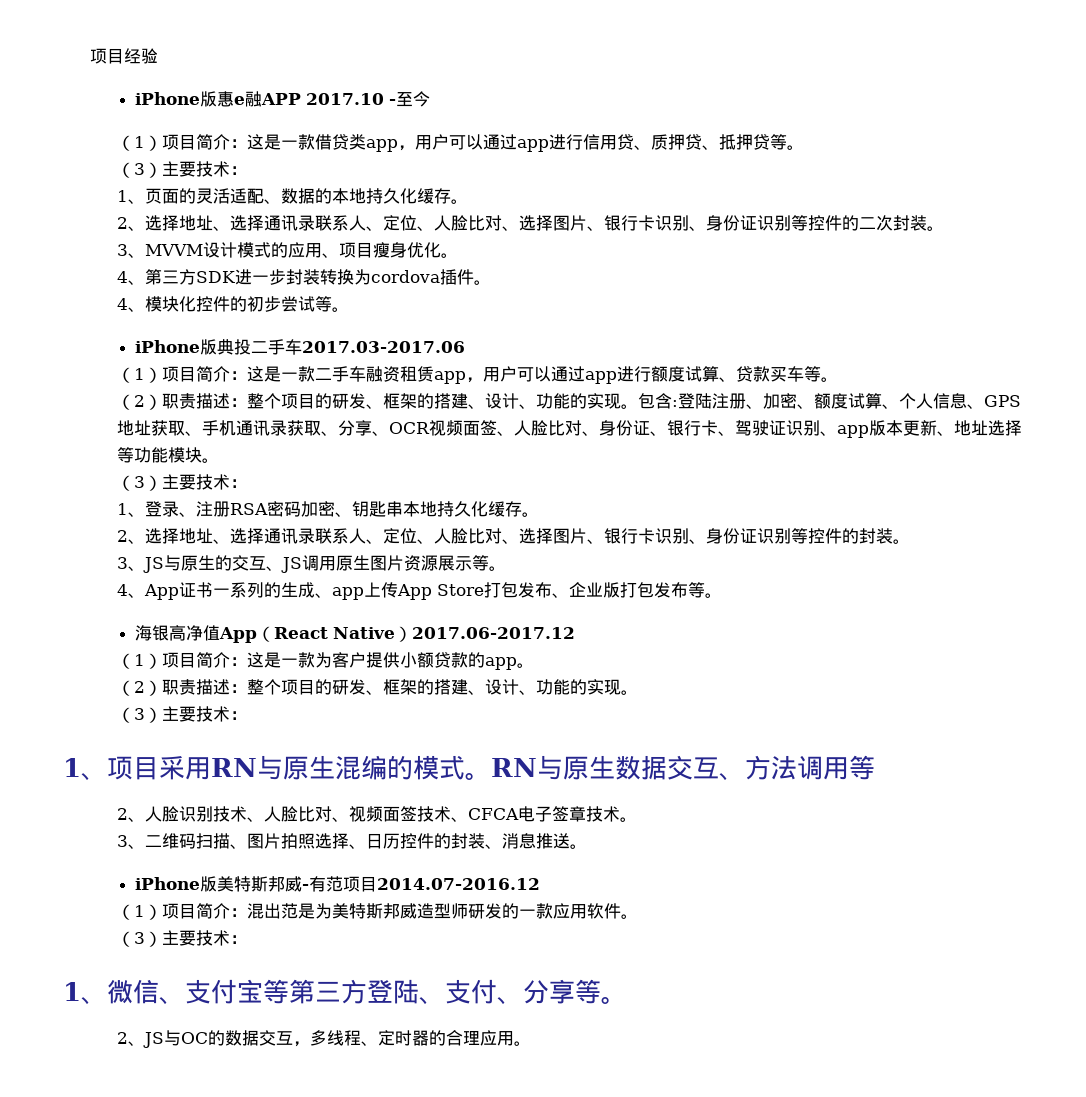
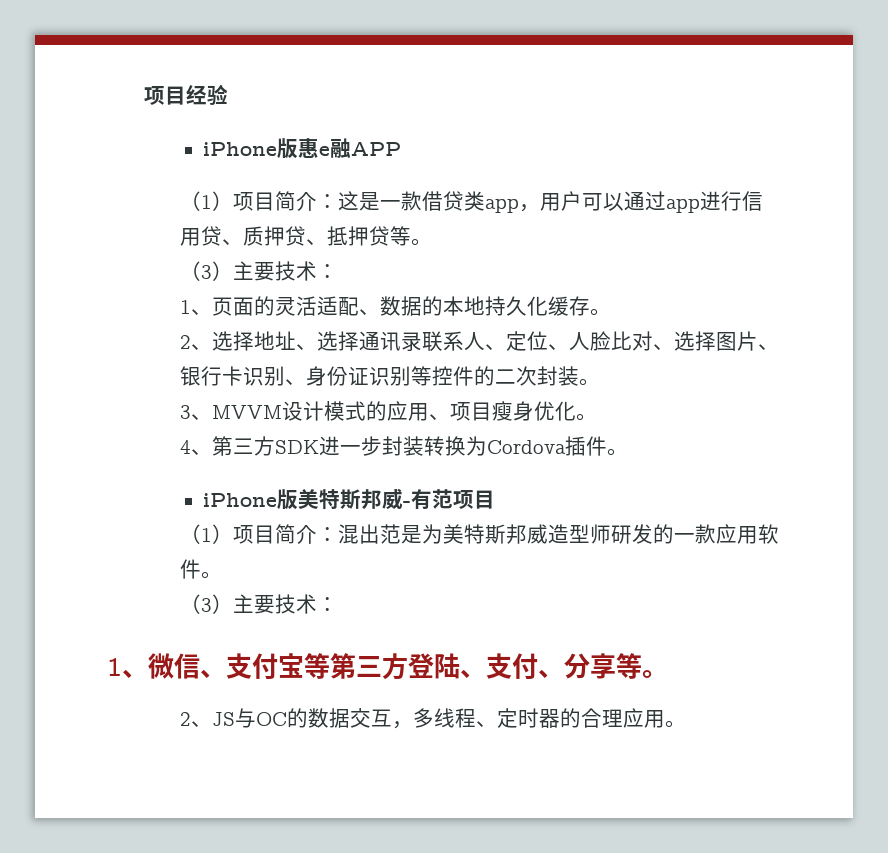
- iPhone版惠e融APP 2017.10 -至今
+ iPhone版惠e融APP
- 4、第三方SDK进一步封装转换为cordova插件。
+ 4、第三方SDK进一步封装转换为Cordova插件。
- 4、模块化控件的初步尝试等。
- iPhone版典投二手车2017.03-2017.06
- （1）项目简介：这是一款二手车融资租赁app，用户可以通过app进行额度试算、贷款买车等。
- （2）职责描述：整个项目的研发、框架的搭建、设计、功能的实现。包含:登陆注册、加密、额度试算、个人信息、GPS地址获取、手机通讯录获取、分享、OCR视频面签、人脸比对、身份证、银行卡、驾驶证识别、app版本更新、地址选择等功能模块。
- （3）主要技术：
- 1、登录、注册RSA密码加密、钥匙串本地持久化缓存。
- 2、选择地址、选择通讯录联系人、定位、人脸比对、选择图片、银行卡识别、身份证识别等控件的封装。
- 3、JS与原生的交互、JS调用原生图片资源展示等。
- 4、App证书一系列的生成、app上传App Store打包发布、企业版打包发布等。
- 海银高净值App（React Native）2017.06-2017.12
- （1）项目简介：这是一款为客户提供小额贷款的app。
- （2）职责描述：整个项目的研发、框架的搭建、设计、功能的实现。
- （3）主要技术：
- 1、项目采用RN与原生混编的模式。RN与原生数据交互、方法调用等
- 2、人脸识别技术、人脸比对、视频面签技术、CFCA电子签章技术。
- 3、二维码扫描、图片拍照选择、日历控件的封装、消息推送。
- iPhone版美特斯邦威-有范项目2014.07-2016.12
+ iPhone版美特斯邦威-有范项目

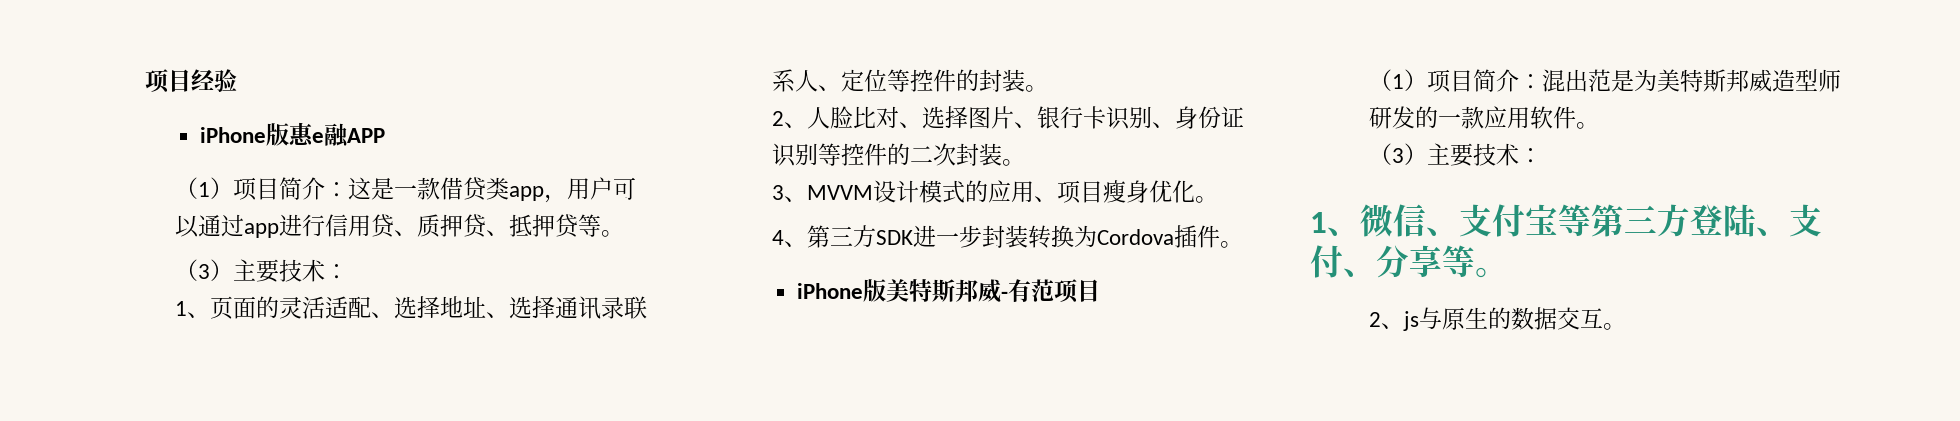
- 1、页面的灵活适配、数据的本地持久化缓存。
- 2、选择地址、选择通讯录联系人、定位、人脸比对、选择图片、银行卡识别、身份证识别等控件的二次封装。
+ 1、页面的灵活适配、选择地址、选择通讯录联系人、定位等控件的封装。
+ 2、人脸比对、选择图片、银行卡识别、身份证识别等控件的二次封装。
- 2、JS与OC的数据交互，多线程、定时器的合理应用。
+ 2、js与原生的数据交互。

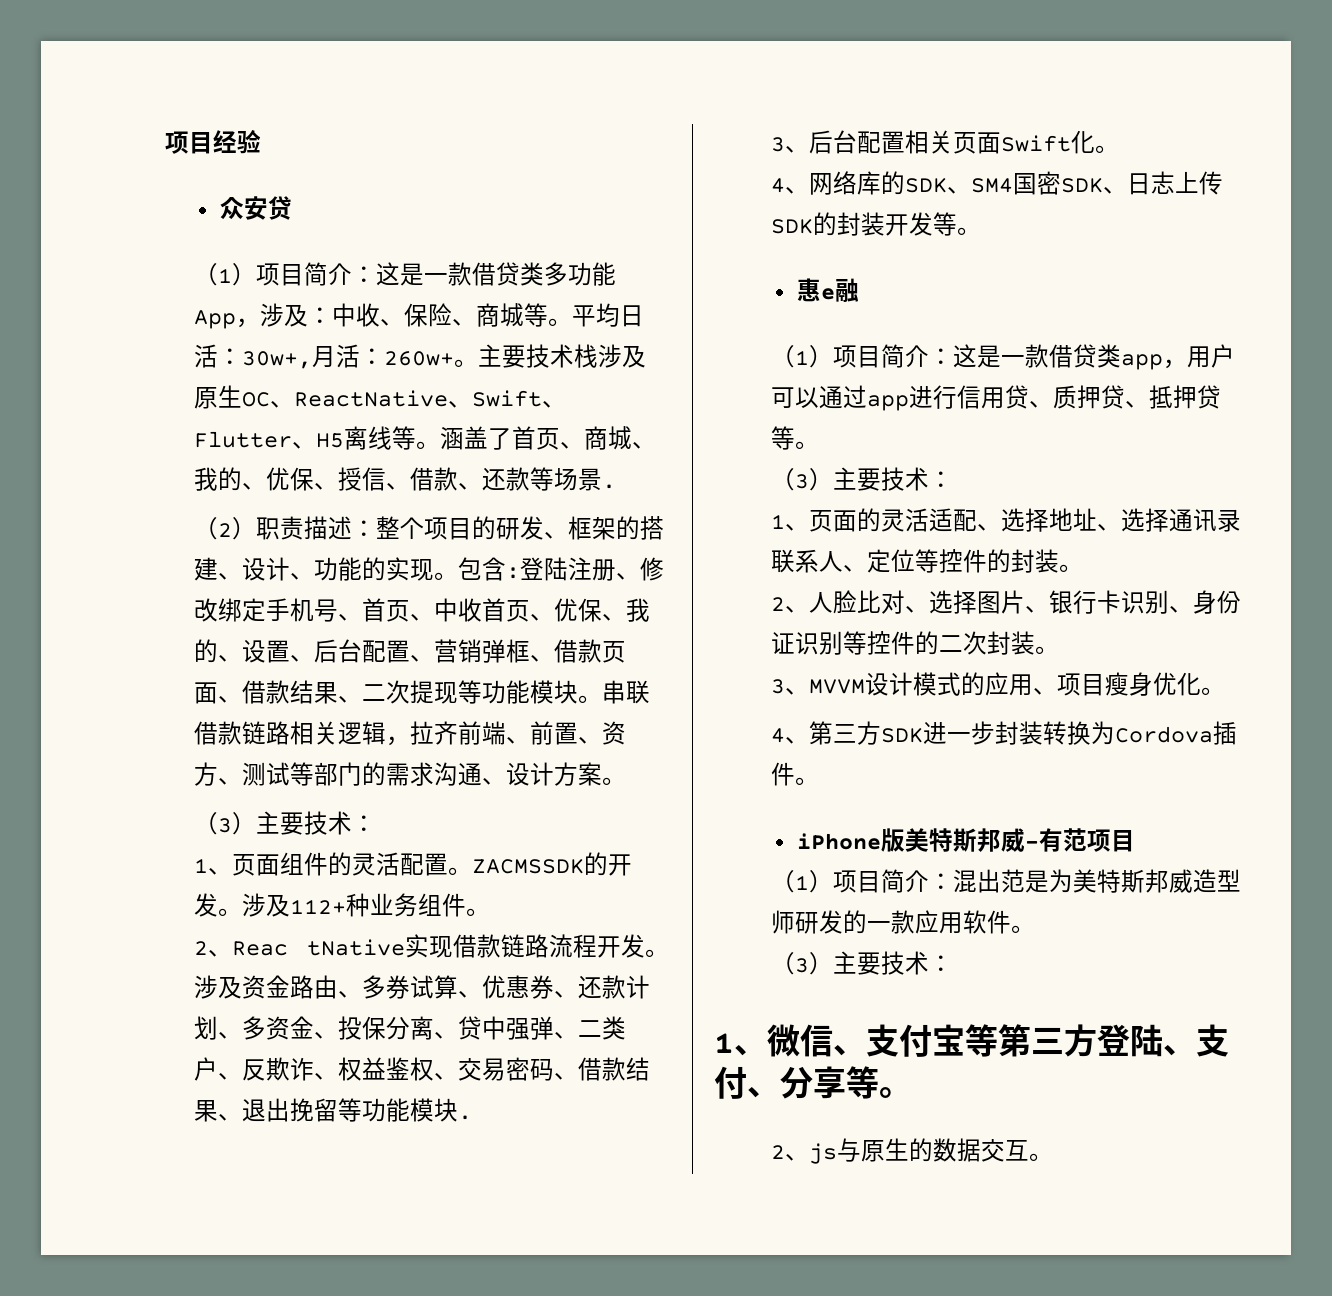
- iPhone版惠e融APP
+ 众安贷
+ （1）项目简介：这是一款借贷类多功能App，涉及：中收、保险、商城等。平均日活：30w+,月活：260w+。主要技术栈涉及原生OC、ReactNative、Swift、Flutter、H5离线等。涵盖了首页、商城、我的、优保、授信、借款、还款等场景.
+ （2）职责描述：整个项目的研发、框架的搭建、设计、功能的实现。包含:登陆注册、修改绑定手机号、首页、中收首页、优保、我的、设置、后台配置、营销弹框、借款页面、借款结果、二次提现等功能模块。串联借款链路相关逻辑，拉齐前端、前置、资方、测试等部门的需求沟通、设计方案。
+ （3）主要技术：
+ 1、页面组件的灵活配置。ZACMSSDK的开发。涉及112+种业务组件。
+ 2、Reac tNative实现借款链路流程开发。涉及资金路由、多券试算、优惠券、还款计划、多资金、投保分离、贷中强弹、二类户、反欺诈、权益鉴权、交易密码、借款结果、退出挽留等功能模块.
+ 3、后台配置相关页面Swift化。
+ 4、网络库的SDK、SM4国密SDK、日志上传SDK的封装开发等。
+ 惠e融

